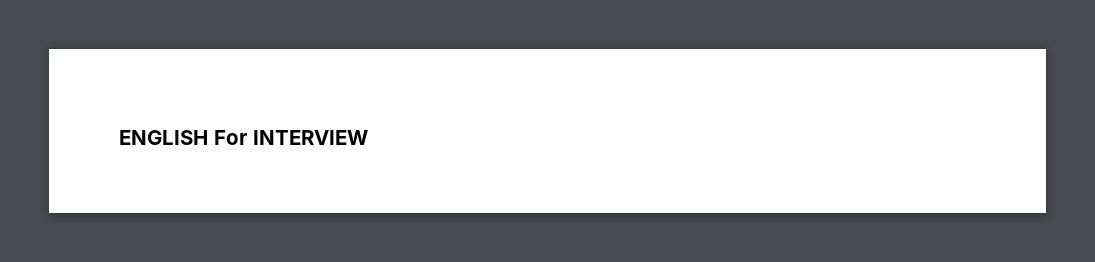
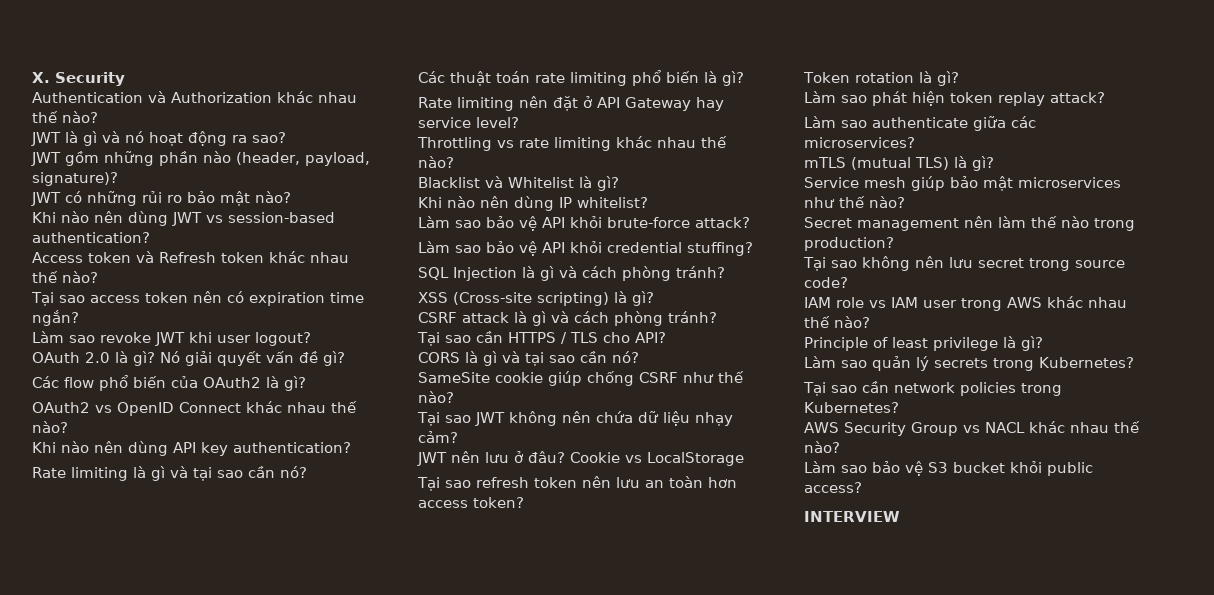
- ENGLISH For INTERVIEW
+ X. Security
+ Authentication và Authorization khác nhau thế nào?
+ JWT là gì và nó hoạt động ra sao?
+ JWT gồm những phần nào (header, payload, signature)?
+ JWT có những rủi ro bảo mật nào?
+ Khi nào nên dùng JWT vs session-based authentication?
+ Access token và Refresh token khác nhau thế nào?
+ Tại sao access token nên có expiration time ngắn?
+ Làm sao revoke JWT khi user logout?
+ OAuth 2.0 là gì? Nó giải quyết vấn đề gì?
+ Các flow phổ biến của OAuth2 là gì?
+ OAuth2 vs OpenID Connect khác nhau thế nào?
+ Khi nào nên dùng API key authentication?
+ Rate limiting là gì và tại sao cần nó?
+ Các thuật toán rate limiting phổ biến là gì?
+ Rate limiting nên đặt ở API Gateway hay service level?
+ Throttling vs rate limiting khác nhau thế nào?
+ Blacklist và Whitelist là gì?
+ Khi nào nên dùng IP whitelist?
+ Làm sao bảo vệ API khỏi brute-force attack?
+ Làm sao bảo vệ API khỏi credential stuffing?
+ SQL Injection là gì và cách phòng tránh?
+ XSS (Cross-site scripting) là gì?
+ CSRF attack là gì và cách phòng tránh?
+ Tại sao cần HTTPS / TLS cho API?
+ CORS là gì và tại sao cần nó?
+ SameSite cookie giúp chống CSRF như thế nào?
+ Tại sao JWT không nên chứa dữ liệu nhạy cảm?
+ JWT nên lưu ở đâu? Cookie vs LocalStorage
+ Tại sao refresh token nên lưu an toàn hơn access token?
+ Token rotation là gì?
+ Làm sao phát hiện token replay attack?
+ Làm sao authenticate giữa các microservices?
+ mTLS (mutual TLS) là gì?
+ Service mesh giúp bảo mật microservices như thế nào?
+ Secret management nên làm thế nào trong production?
+ Tại sao không nên lưu secret trong source code?
+ IAM role vs IAM user trong AWS khác nhau thế nào?
+ Principle of least privilege là gì?
+ Làm sao quản lý secrets trong Kubernetes?
+ Tại sao cần network policies trong Kubernetes?
+ AWS Security Group vs NACL khác nhau thế nào?
+ Làm sao bảo vệ S3 bucket khỏi public access?
+ INTERVIEW

